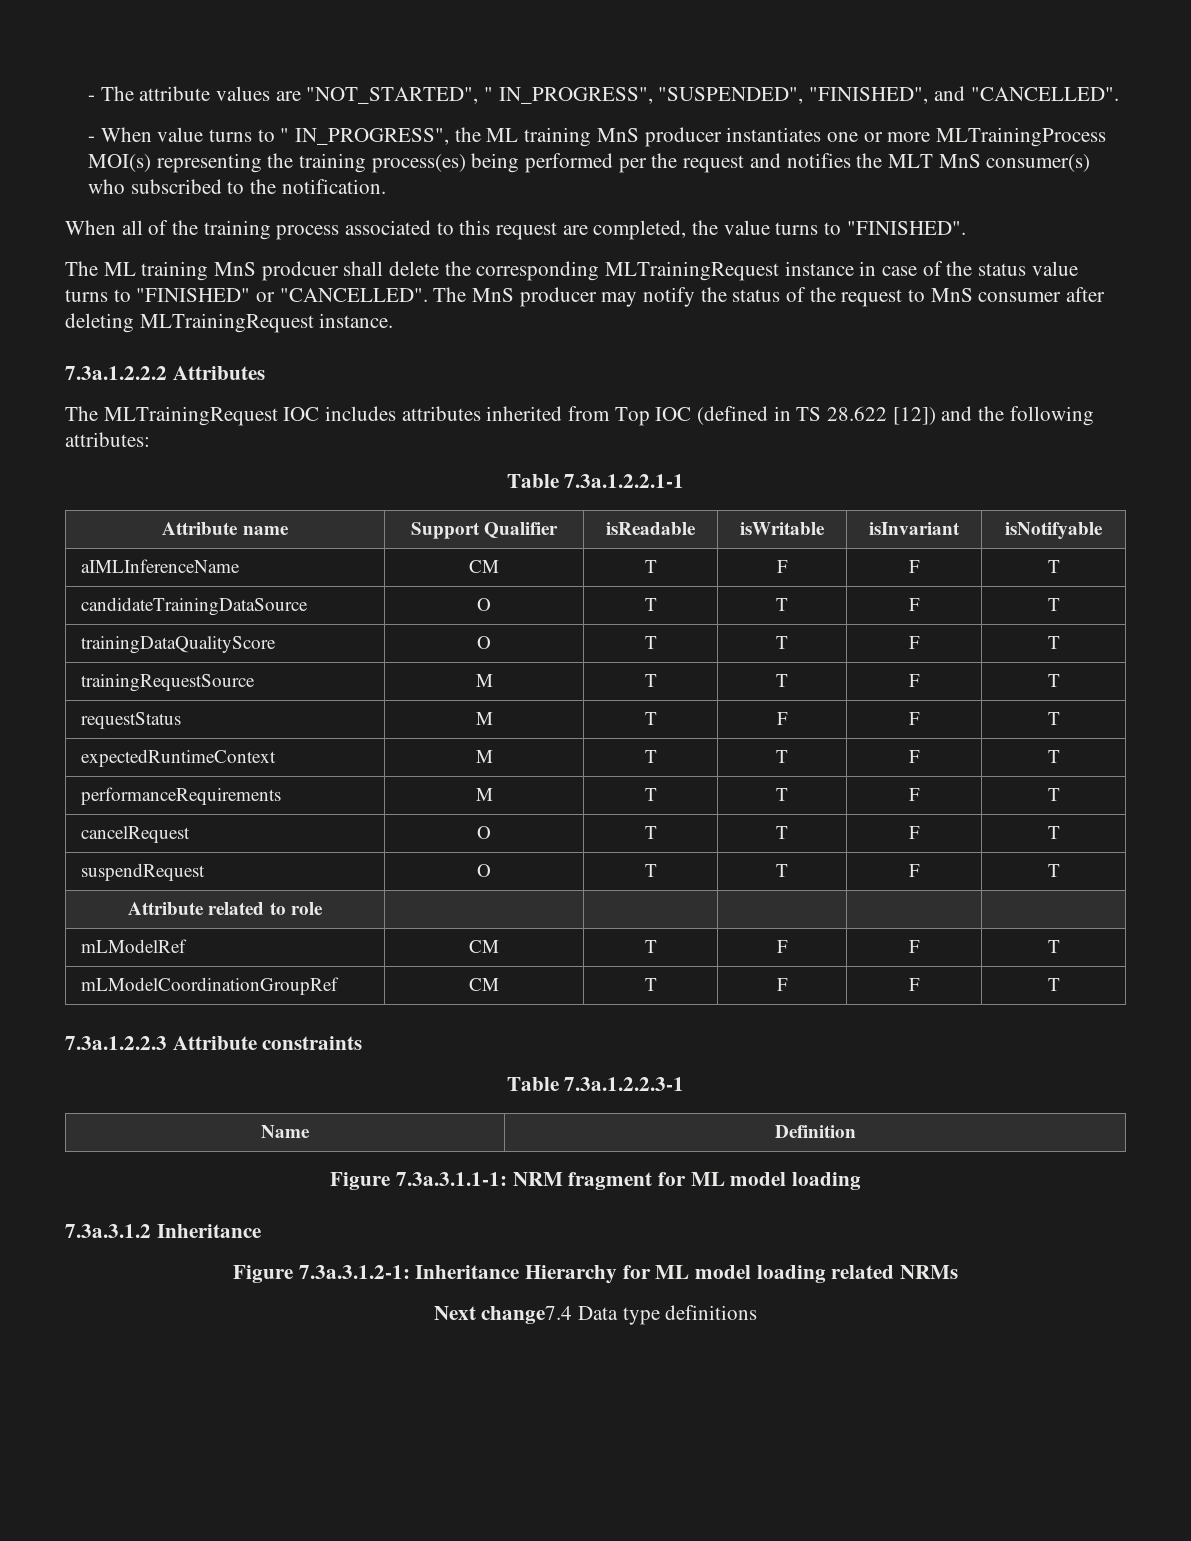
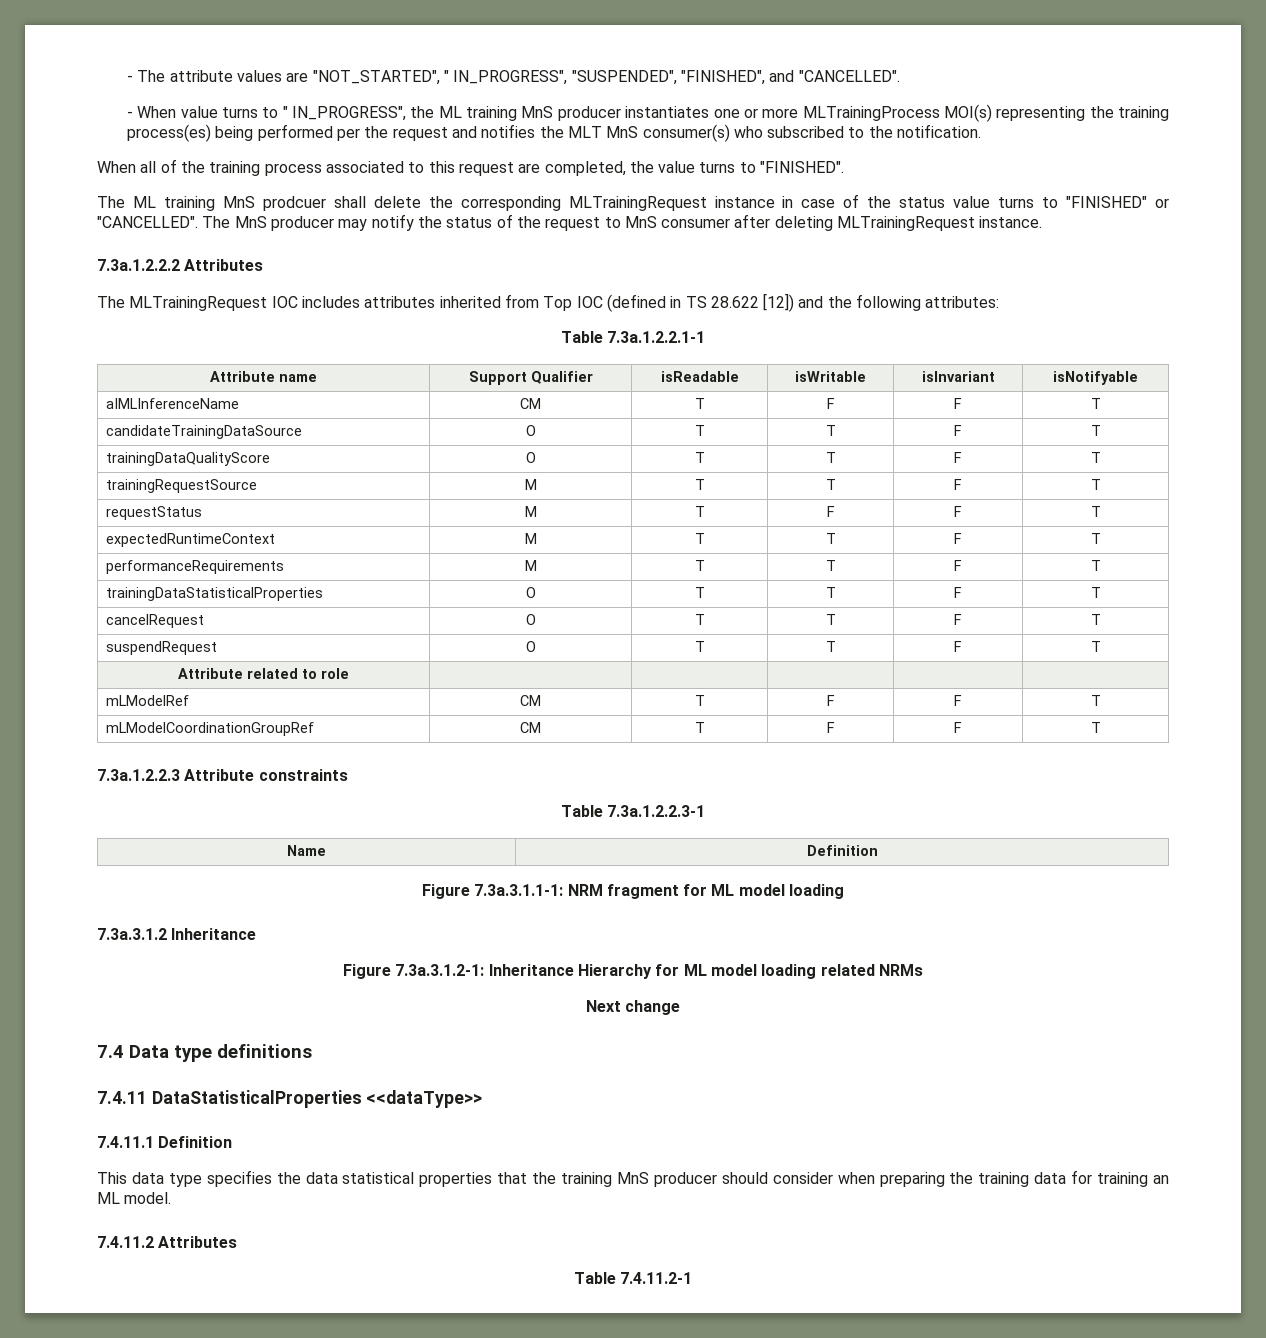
+ trainingDataStatisticalProperties | O | T | T | F | T
- Next change7.4 Data type definitions
+ Next change
+ 7.4 Data type definitions
+ 7.4.11 DataStatisticalProperties <<dataType>>
+ 7.4.11.1 Definition
+ This data type specifies the data statistical properties that the training MnS producer should consider when preparing the training data for training an ML model.
+ 7.4.11.2 Attributes
+ Table 7.4.11.2-1

